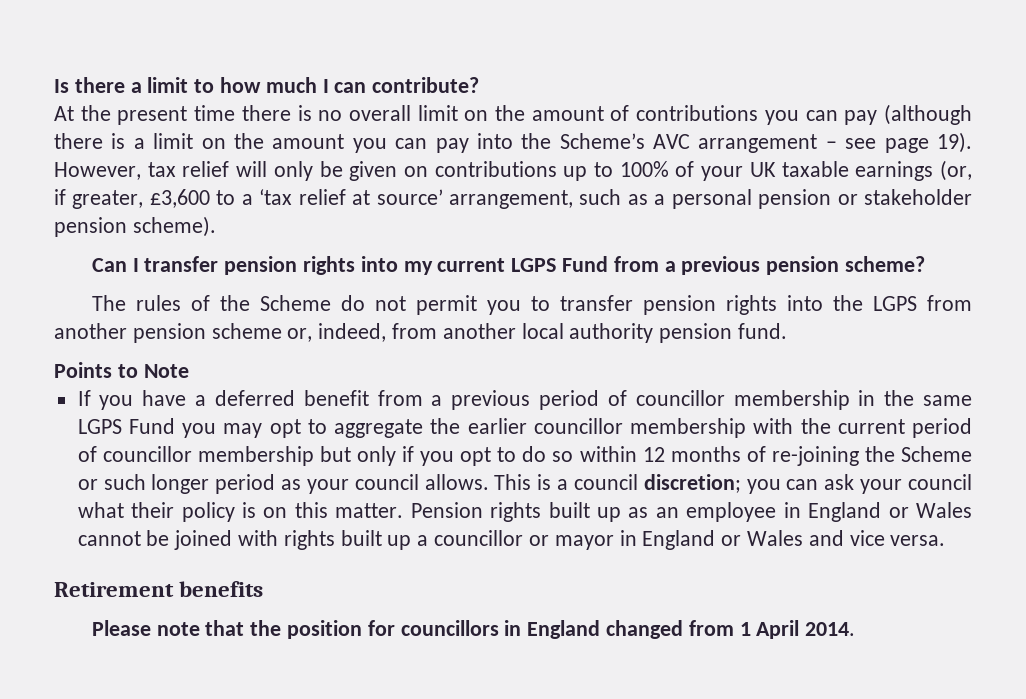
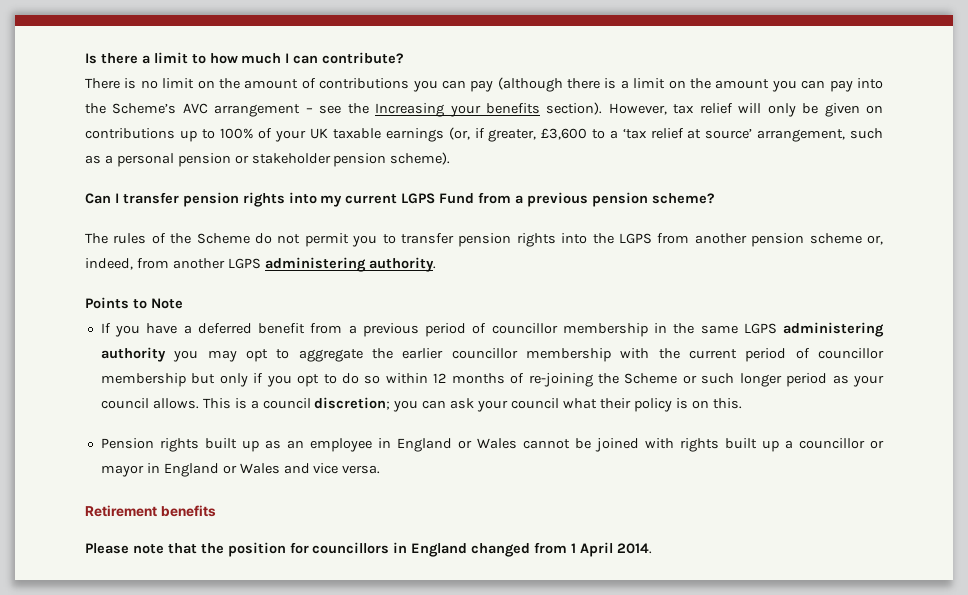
- At the present time there is no overall limit on the amount of contributions you can pay (although there is a limit on the amount you can pay into the Scheme’s AVC arrangement – see page 19).
+ There is no limit on the amount of contributions you can pay (although there is a limit on the amount you can pay into the Scheme’s AVC arrangement – see the Increasing your benefits section).
- The rules of the Scheme do not permit you to transfer pension rights into the LGPS from another pension scheme or, indeed, from another local authority pension fund.
+ The rules of the Scheme do not permit you to transfer pension rights into the LGPS from another pension scheme or, indeed, from another LGPS administering authority.
- If you have a deferred benefit from a previous period of councillor membership in the same LGPS Fund you may opt to aggregate the earlier councillor membership with the current period of councillor membership but only if you opt to do so within 12 months of re-joining the Scheme or such longer period as your council allows.
+ If you have a deferred benefit from a previous period of councillor membership in the same LGPS administering authority you may opt to aggregate the earlier councillor membership with the current period of councillor membership but only if you opt to do so within 12 months of re-joining the Scheme or such longer period as your council allows.
- This is a council discretion; you can ask your council what their policy is on this matter. Pension rights built up as an employee in England or Wales cannot be joined with rights built up a councillor or mayor in England or Wales and vice versa.
+ This is a council discretion; you can ask your council what their policy is on this.
+ Pension rights built up as an employee in England or Wales cannot be joined with rights built up a councillor or mayor in England or Wales and vice versa.

